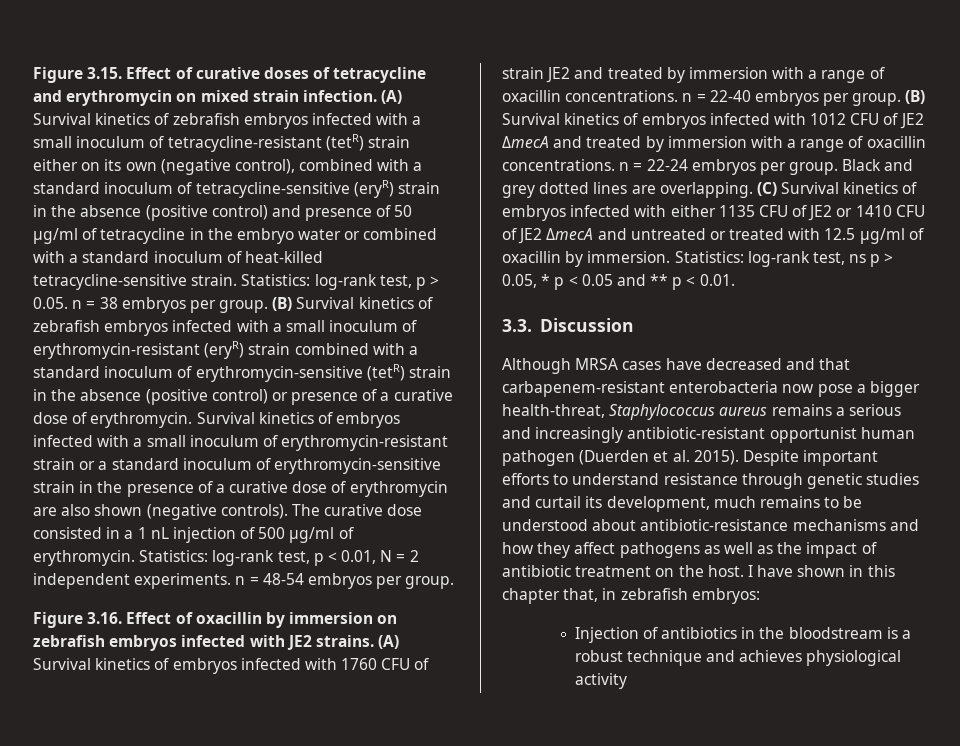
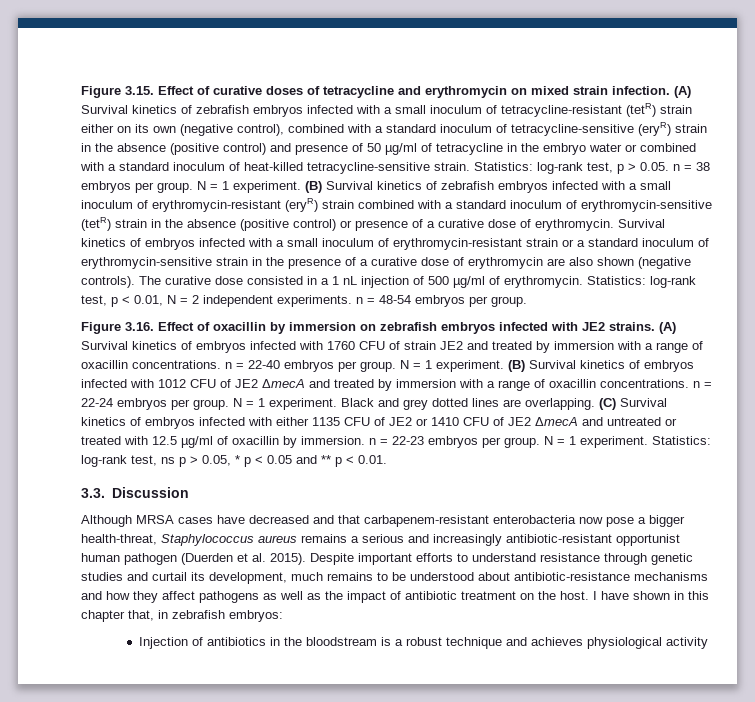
- Statistics: log-rank test, p > 0.05. n = 38 embryos per group.
+ Statistics: log-rank test, p > 0.05. n = 38 embryos per group. N = 1 experiment.
- (A) Survival kinetics of embryos infected with 1760 CFU of strain JE2 and treated by immersion with a range of oxacillin concentrations. n = 22-40 embryos per group.
+ (A) Survival kinetics of embryos infected with 1760 CFU of strain JE2 and treated by immersion with a range of oxacillin concentrations. n = 22-40 embryos per group. N = 1 experiment.
- (B) Survival kinetics of embryos infected with 1012 CFU of JE2 ΔmecA and treated by immersion with a range of oxacillin concentrations. n = 22-24 embryos per group.
+ (B) Survival kinetics of embryos infected with 1012 CFU of JE2 ΔmecA and treated by immersion with a range of oxacillin concentrations. n = 22-24 embryos per group. N = 1 experiment.
- (C) Survival kinetics of embryos infected with either 1135 CFU of JE2 or 1410 CFU of JE2 ΔmecA and untreated or treated with 12.5 µg/ml of oxacillin by immersion.
+ (C) Survival kinetics of embryos infected with either 1135 CFU of JE2 or 1410 CFU of JE2 ΔmecA and untreated or treated with 12.5 µg/ml of oxacillin by immersion. n = 22-23 embryos per group. N = 1 experiment.

